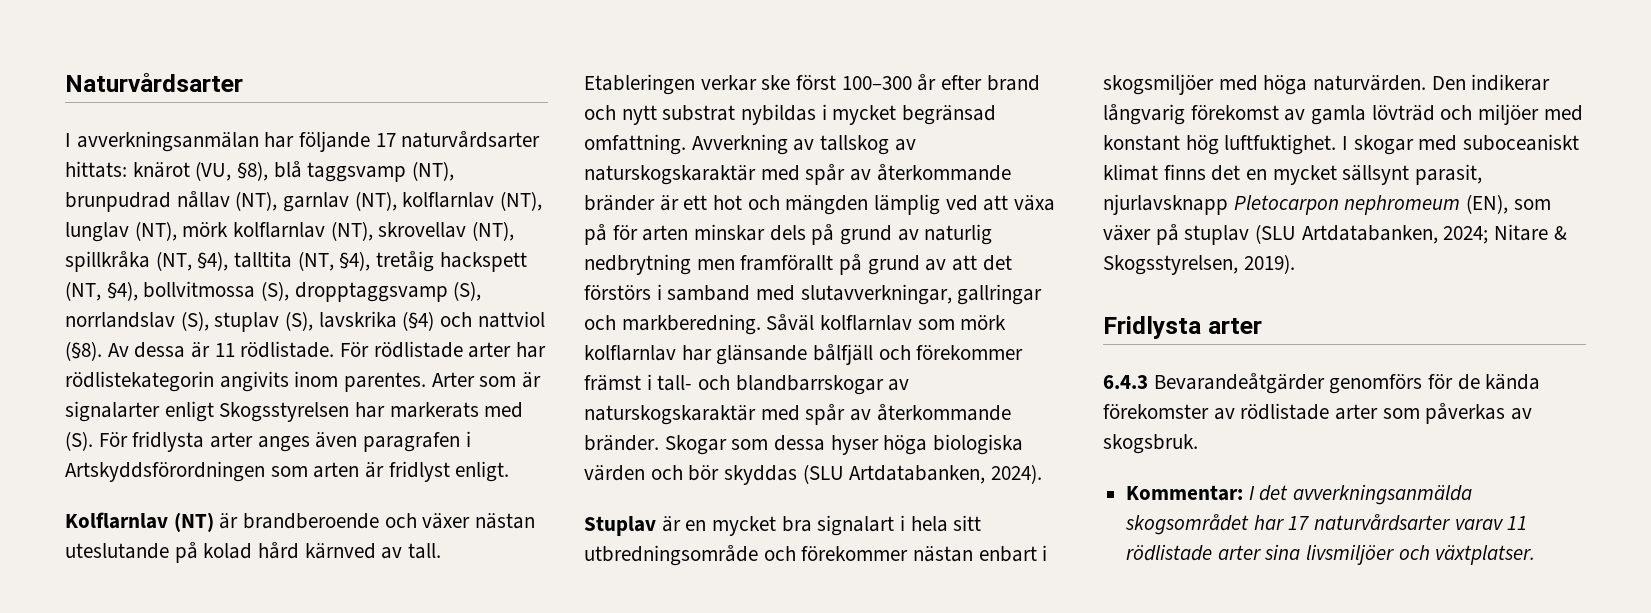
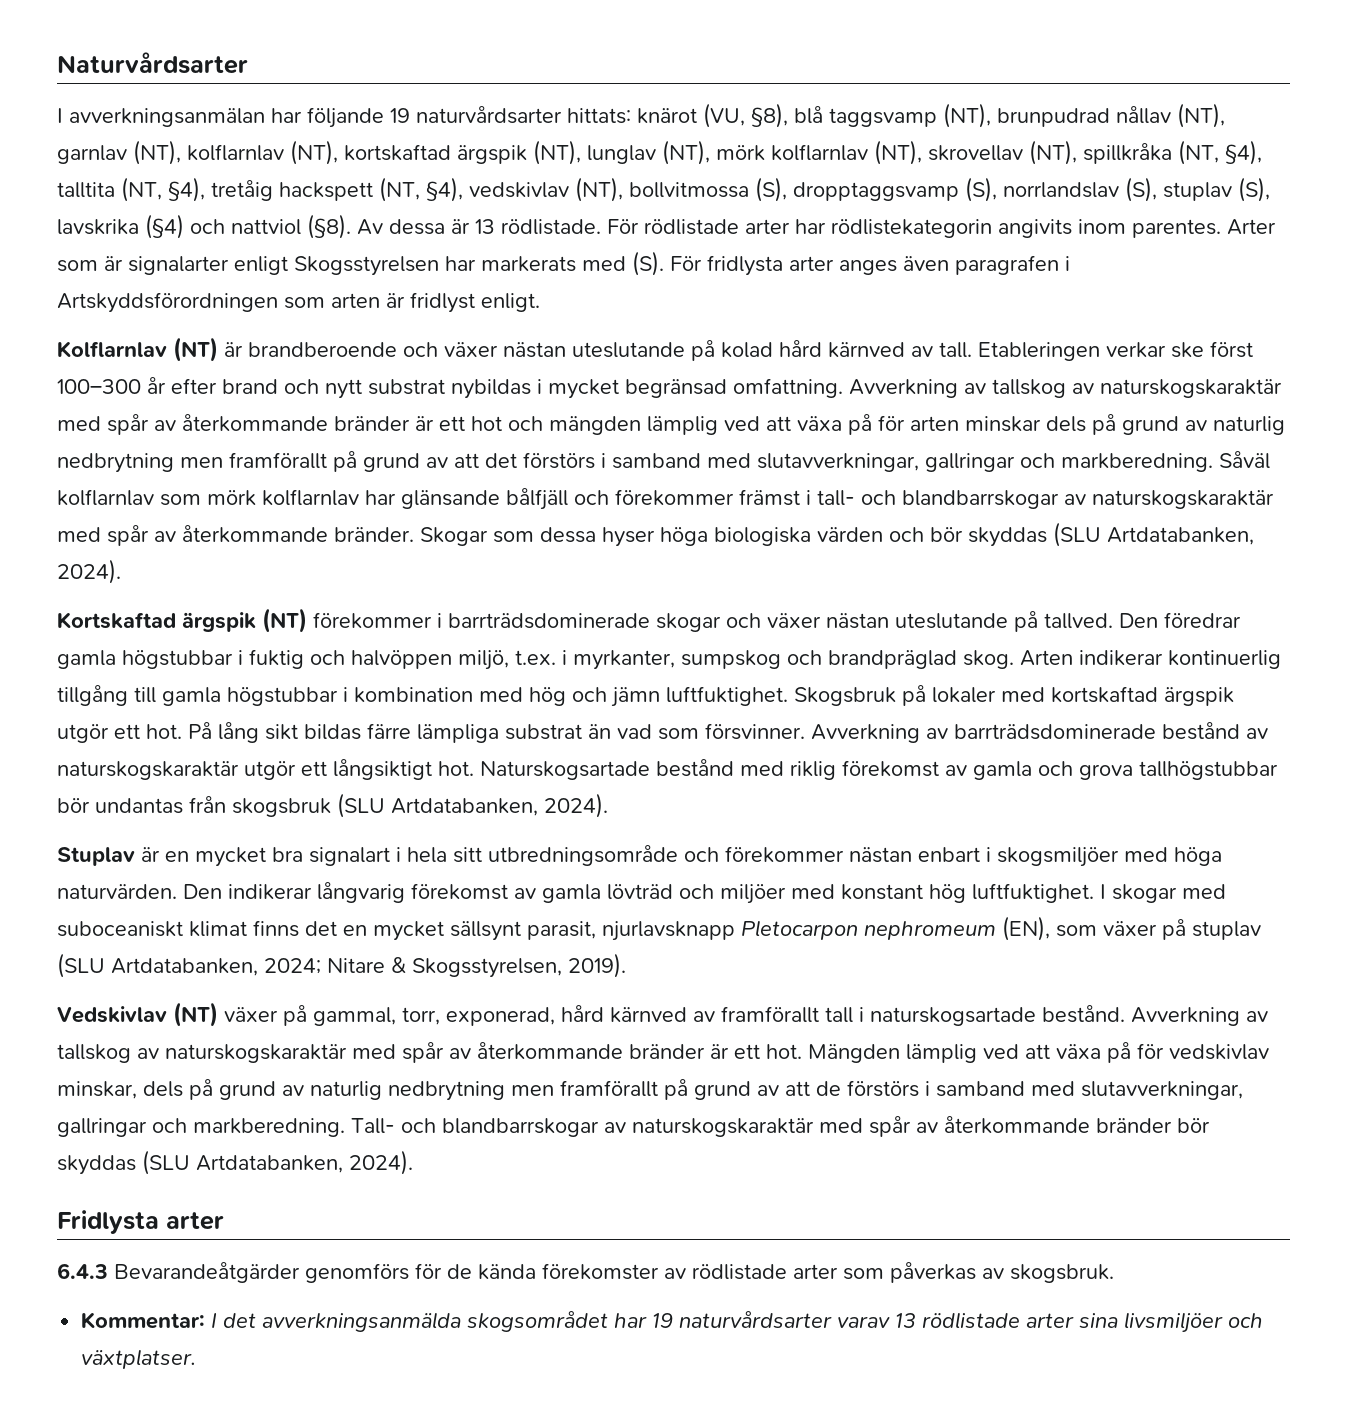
- I avverkningsanmälan har följande 17 naturvårdsarter hittats: knärot (VU, §8), blå taggsvamp (NT), brunpudrad nållav (NT), garnlav (NT), kolflarnlav (NT), lunglav (NT), mörk kolflarnlav (NT), skrovellav (NT), spillkråka (NT, §4), talltita (NT, §4), tretåig hackspett (NT, §4), bollvitmossa (S), dropptaggsvamp (S), norrlandslav (S), stuplav (S), lavskrika (§4) och nattviol (§8).
+ I avverkningsanmälan har följande 19 naturvårdsarter hittats: knärot (VU, §8), blå taggsvamp (NT), brunpudrad nållav (NT), garnlav (NT), kolflarnlav (NT), kortskaftad ärgspik (NT), lunglav (NT), mörk kolflarnlav (NT), skrovellav (NT), spillkråka (NT, §4), talltita (NT, §4), tretåig hackspett (NT, §4), vedskivlav (NT), bollvitmossa (S), dropptaggsvamp (S), norrlandslav (S), stuplav (S), lavskrika (§4) och nattviol (§8).
- Av dessa är 11 rödlistade.
+ Av dessa är 13 rödlistade.
+ Kortskaftad ärgspik (NT) förekommer i barrträdsdominerade skogar och växer nästan uteslutande på tallved. Den föredrar gamla högstubbar i fuktig och halvöppen miljö, t.ex. i myrkanter, sumpskog och brandpräglad skog. Arten indikerar kontinuerlig tillgång till gamla högstubbar i kombination med hög och jämn luftfuktighet. Skogsbruk på lokaler med kortskaftad ärgspik utgör ett hot. På lång sikt bildas färre lämpliga substrat än vad som försvinner. Avverkning av barrträdsdominerade bestånd av naturskogskaraktär utgör ett långsiktigt hot. Naturskogsartade bestånd med riklig förekomst av gamla och grova tallhögstubbar bör undantas från skogsbruk (SLU Artdatabanken, 2024).
+ Vedskivlav (NT) växer på gammal, torr, exponerad, hård kärnved av framförallt tall i naturskogsartade bestånd. Avverkning av tallskog av naturskogskaraktär med spår av återkommande bränder är ett hot. Mängden lämplig ved att växa på för vedskivlav minskar, dels på grund av naturlig nedbrytning men framförallt på grund av att de förstörs i samband med slutavverkningar, gallringar och markberedning. Tall- och blandbarrskogar av naturskogskaraktär med spår av återkommande bränder bör skyddas (SLU Artdatabanken, 2024).
- Kommentar: I det avverkningsanmälda skogsområdet har 17 naturvårdsarter varav 11 rödlistade arter sina livsmiljöer och växtplatser.
+ Kommentar: I det avverkningsanmälda skogsområdet har 19 naturvårdsarter varav 13 rödlistade arter sina livsmiljöer och växtplatser.

